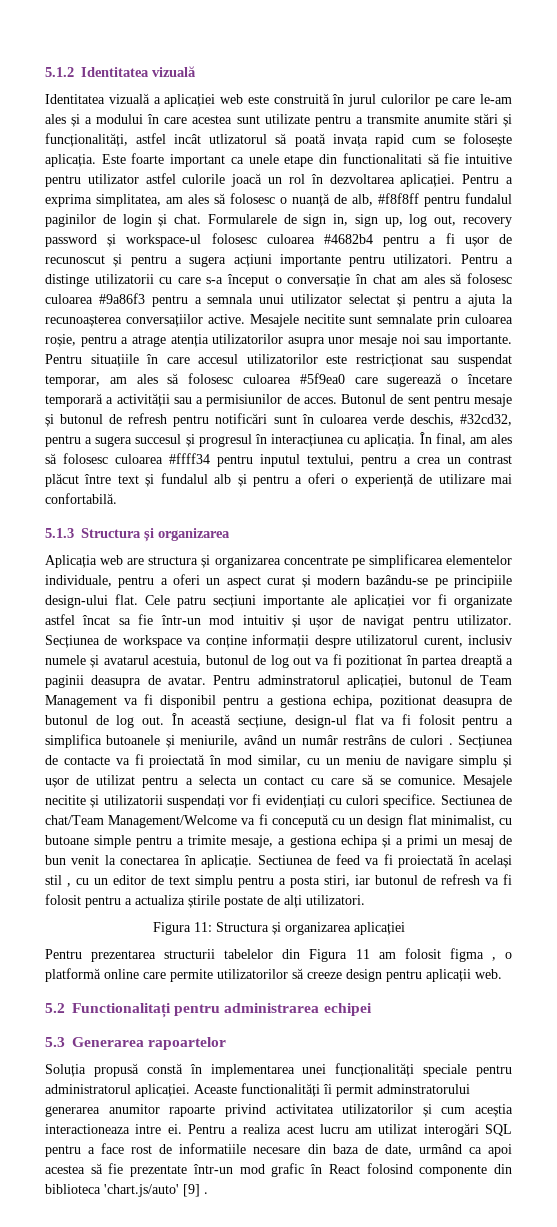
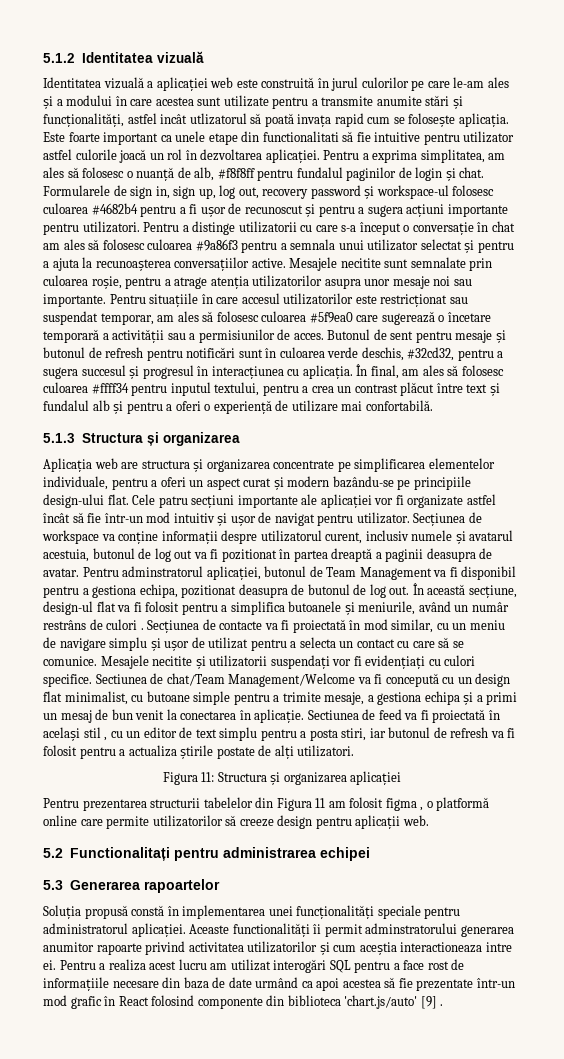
- Cele patru secțiuni importante ale aplicației vor fi organizate astfel încat sa fie într-un mod intuitiv și ușor de navigat pentru utilizator.
+ Cele patru secțiuni importante ale aplicației vor fi organizate astfel încât să fie într-un mod intuitiv și ușor de navigat pentru utilizator.
- Pentru a realiza acest lucru am utilizat interogări SQL pentru a face rost de informatiile necesare din baza de date, urmând ca apoi acestea să fie prezentate într-un mod grafic în React folosind componente din biblioteca 'chart.js/auto' [9] .
+ Pentru a realiza acest lucru am utilizat interogări SQL pentru a face rost de informațiile necesare din baza de date urmând ca apoi acestea să fie prezentate într-un mod grafic în React folosind componente din biblioteca 'chart.js/auto' [9] .

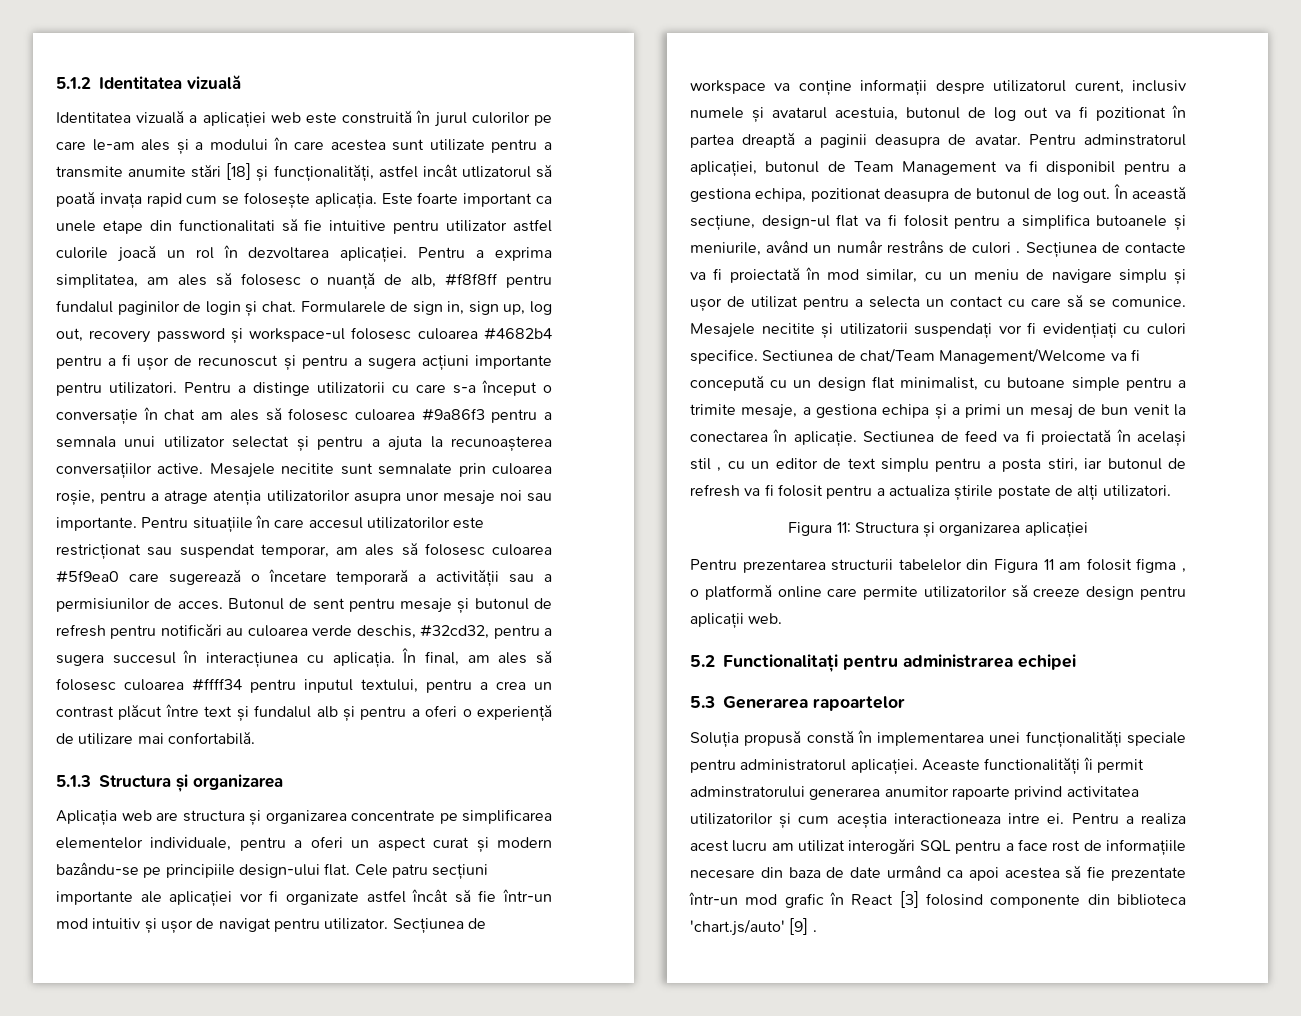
- Identitatea vizuală a aplicației web este construită în jurul culorilor pe care le-am ales și a modului în care acestea sunt utilizate pentru a transmite anumite stări și funcționalități, astfel incât utlizatorul să poată invața rapid cum se folosește aplicația.
+ Identitatea vizuală a aplicației web este construită în jurul culorilor pe care le-am ales și a modului în care acestea sunt utilizate pentru a transmite anumite stări [18] și funcționalități, astfel incât utlizatorul să poată invața rapid cum se folosește aplicația.
- Butonul de sent pentru mesaje și butonul de refresh pentru notificări sunt în culoarea verde deschis, #32cd32, pentru a sugera succesul și progresul în interacțiunea cu aplicația.
+ Butonul de sent pentru mesaje și butonul de refresh pentru notificări au culoarea verde deschis, #32cd32, pentru a sugera succesul în interacțiunea cu aplicația.
- Pentru a realiza acest lucru am utilizat interogări SQL pentru a face rost de informațiile necesare din baza de date urmând ca apoi acestea să fie prezentate într-un mod grafic în React folosind componente din biblioteca 'chart.js/auto' [9] .
+ Pentru a realiza acest lucru am utilizat interogări SQL pentru a face rost de informațiile necesare din baza de date urmând ca apoi acestea să fie prezentate într-un mod grafic în React [3] folosind componente din biblioteca 'chart.js/auto' [9] .

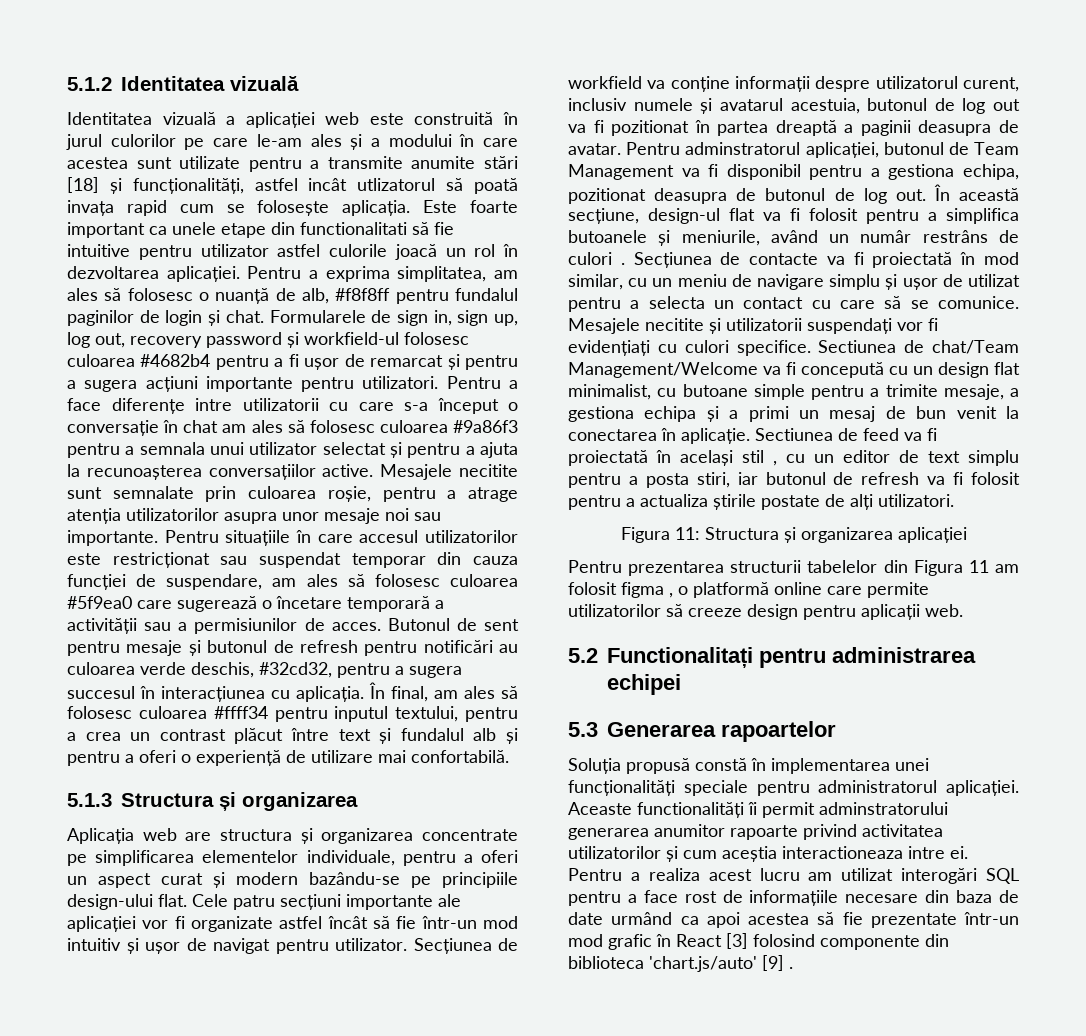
- Formularele de sign in, sign up, log out, recovery password și workspace-ul folosesc culoarea #4682b4 pentru a fi ușor de recunoscut și pentru a sugera acțiuni importante pentru utilizatori.
+ Formularele de sign in, sign up, log out, recovery password și workfield-ul folosesc culoarea #4682b4 pentru a fi ușor de remarcat și pentru a sugera acțiuni importante pentru utilizatori.
- Pentru a distinge utilizatorii cu care s-a început o conversație în chat am ales să folosesc culoarea #9a86f3 pentru a semnala unui utilizator selectat și pentru a ajuta la recunoașterea conversațiilor active.
+ Pentru a face diferențe intre utilizatorii cu care s-a început o conversație în chat am ales să folosesc culoarea #9a86f3 pentru a semnala unui utilizator selectat și pentru a ajuta la recunoașterea conversațiilor active.
- Pentru situațiile în care accesul utilizatorilor este restricționat sau suspendat temporar, am ales să folosesc culoarea #5f9ea0 care sugerează o încetare temporară a activității sau a permisiunilor de acces.
+ Pentru situațiile în care accesul utilizatorilor este restricționat sau suspendat temporar din cauza funcției de suspendare, am ales să folosesc culoarea #5f9ea0 care sugerează o încetare temporară a activității sau a permisiunilor de acces.
- Secțiunea de workspace va conține informații despre utilizatorul curent, inclusiv numele și avatarul acestuia, butonul de log out va fi pozitionat în partea dreaptă a paginii deasupra de avatar.
+ Secțiunea de workfield va conține informații despre utilizatorul curent, inclusiv numele și avatarul acestuia, butonul de log out va fi pozitionat în partea dreaptă a paginii deasupra de avatar.

